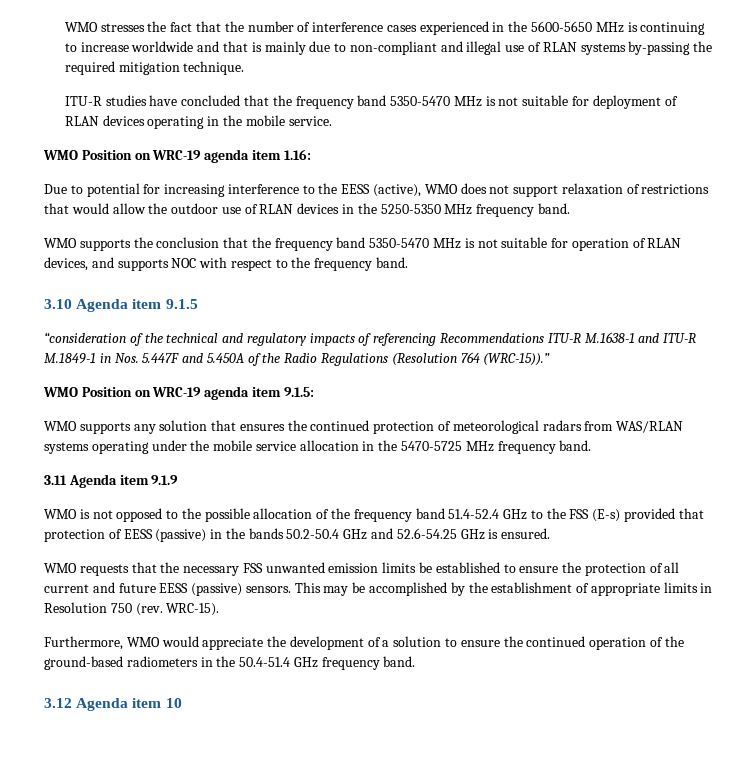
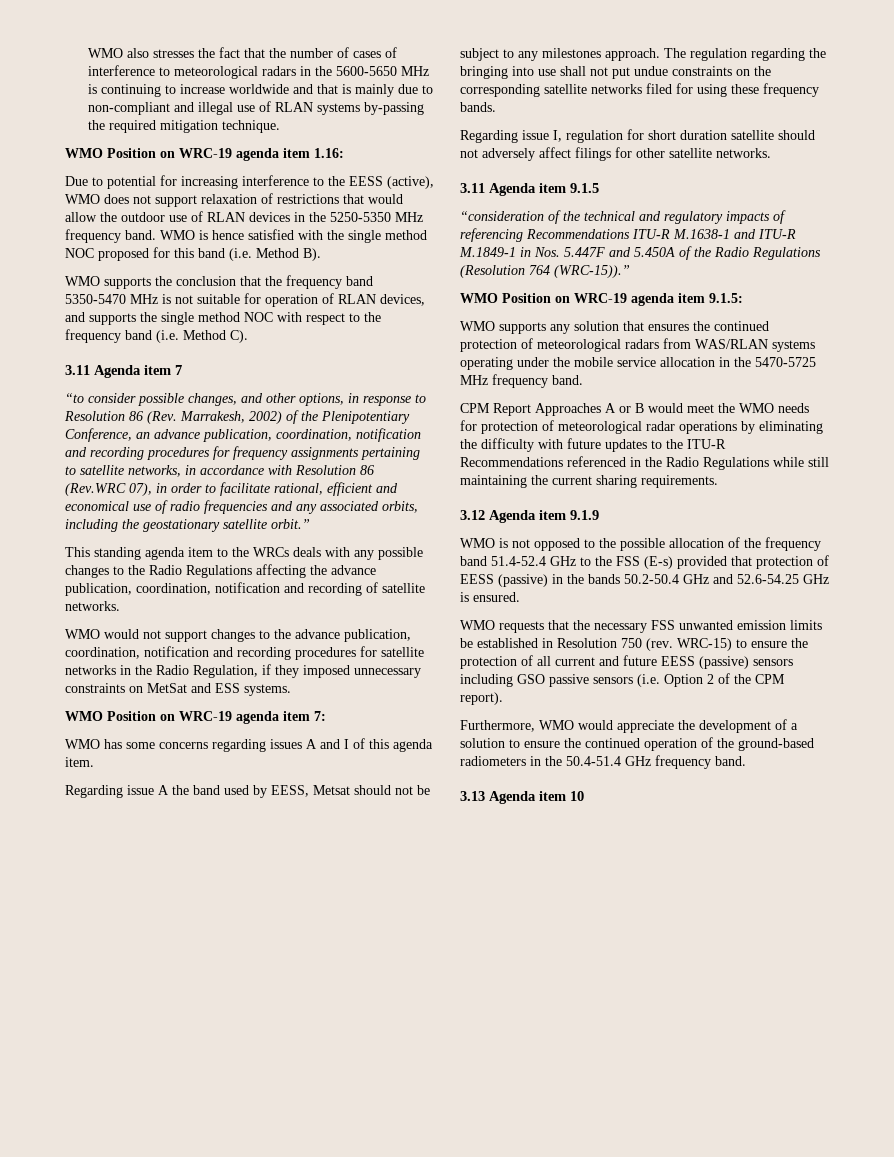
- WMO stresses the fact that the number of interference cases experienced in the 5600-5650 MHz is continuing to increase worldwide and that is mainly due to non-compliant and illegal use of RLAN systems by-passing the required mitigation technique.
+ WMO also stresses the fact that the number of cases of interference to meteorological radars in the 5600-5650 MHz is continuing to increase worldwide and that is mainly due to non-compliant and illegal use of RLAN systems by-passing the required mitigation technique.
- ITU-R studies have concluded that the frequency band 5350-5470 MHz is not suitable for deployment of RLAN devices operating in the mobile service.
+ WMO is hence satisfied with the single method NOC proposed for this band (i.e. Method B).
- WMO supports the conclusion that the frequency band 5350-5470 MHz is not suitable for operation of RLAN devices, and supports NOC with respect to the frequency band.
- 3.10 Agenda item 9.1.5
+ WMO supports the conclusion that the frequency band 5350-5470 MHz is not suitable for operation of RLAN devices, and supports the single method NOC with respect to the frequency band (i.e. Method C).
+ 3.11 Agenda item 7
+ “to consider possible changes, and other options, in response to Resolution 86 (Rev. Marrakesh, 2002) of the Plenipotentiary Conference, an advance publication, coordination, notification and recording procedures for frequency assignments pertaining to satellite networks, in accordance with Resolution 86 (Rev.WRC 07), in order to facilitate rational, efficient and economical use of radio frequencies and any associated orbits, including the geostationary satellite orbit.”
+ This standing agenda item to the WRCs deals with any possible changes to the Radio Regulations affecting the advance publication, coordination, notification and recording of satellite networks.
+ WMO would not support changes to the advance publication, coordination, notification and recording procedures for satellite networks in the Radio Regulation, if they imposed unnecessary constraints on MetSat and ESS systems.
+ WMO Position on WRC-19 agenda item 7:
+ WMO has some concerns regarding issues A and I of this agenda item.
+ Regarding issue A the band used by EESS, Metsat should not be subject to any milestones approach. The regulation regarding the bringing into use shall not put undue constraints on the corresponding satellite networks filed for using these frequency bands.
+ Regarding issue I, regulation for short duration satellite should not adversely affect filings for other satellite networks.
+ 3.11 Agenda item 9.1.5
- 3.11 Agenda item 9.1.9
+ CPM Report Approaches A or B would meet the WMO needs for protection of meteorological radar operations by eliminating the difficulty with future updates to the ITU-R Recommendations referenced in the Radio Regulations while still maintaining the current sharing requirements.
+ 3.12 Agenda item 9.1.9
- WMO requests that the necessary FSS unwanted emission limits be established to ensure the protection of all current and future EESS (passive) sensors. This may be accomplished by the establishment of appropriate limits in Resolution 750 (rev. WRC-15).
+ WMO requests that the necessary FSS unwanted emission limits be established in Resolution 750 (rev. WRC-15) to ensure the protection of all current and future EESS (passive) sensors including GSO passive sensors (i.e. Option 2 of the CPM report).
- 3.12 Agenda item 10
+ 3.13 Agenda item 10

